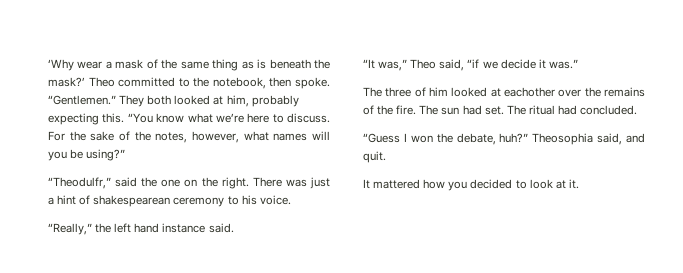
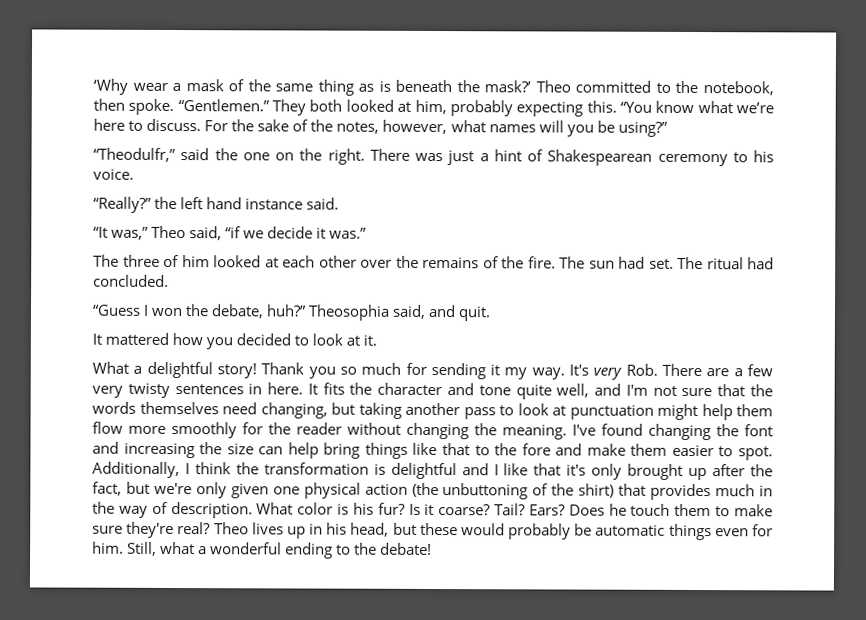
- There was just a hint of shakespearean ceremony to his voice.
+ There was just a hint of Shakespearean ceremony to his voice.
- “Really,” the left hand instance said.
+ “Really?” the left hand instance said.
- The three of him looked at eachother over the remains of the fire.
+ The three of him looked at each other over the remains of the fire.
+ What a delightful story! Thank you so much for sending it my way. It's very Rob. There are a few very twisty sentences in here. It fits the character and tone quite well, and I'm not sure that the words themselves need changing, but taking another pass to look at punctuation might help them flow more smoothly for the reader without changing the meaning. I've found changing the font and increasing the size can help bring things like that to the fore and make them easier to spot. Additionally, I think the transformation is delightful and I like that it's only brought up after the fact, but we're only given one physical action (the unbuttoning of the shirt) that provides much in the way of description. What color is his fur? Is it coarse? Tail? Ears? Does he touch them to make sure they're real? Theo lives up in his head, but these would probably be automatic things even for him. Still, what a wonderful ending to the debate!

